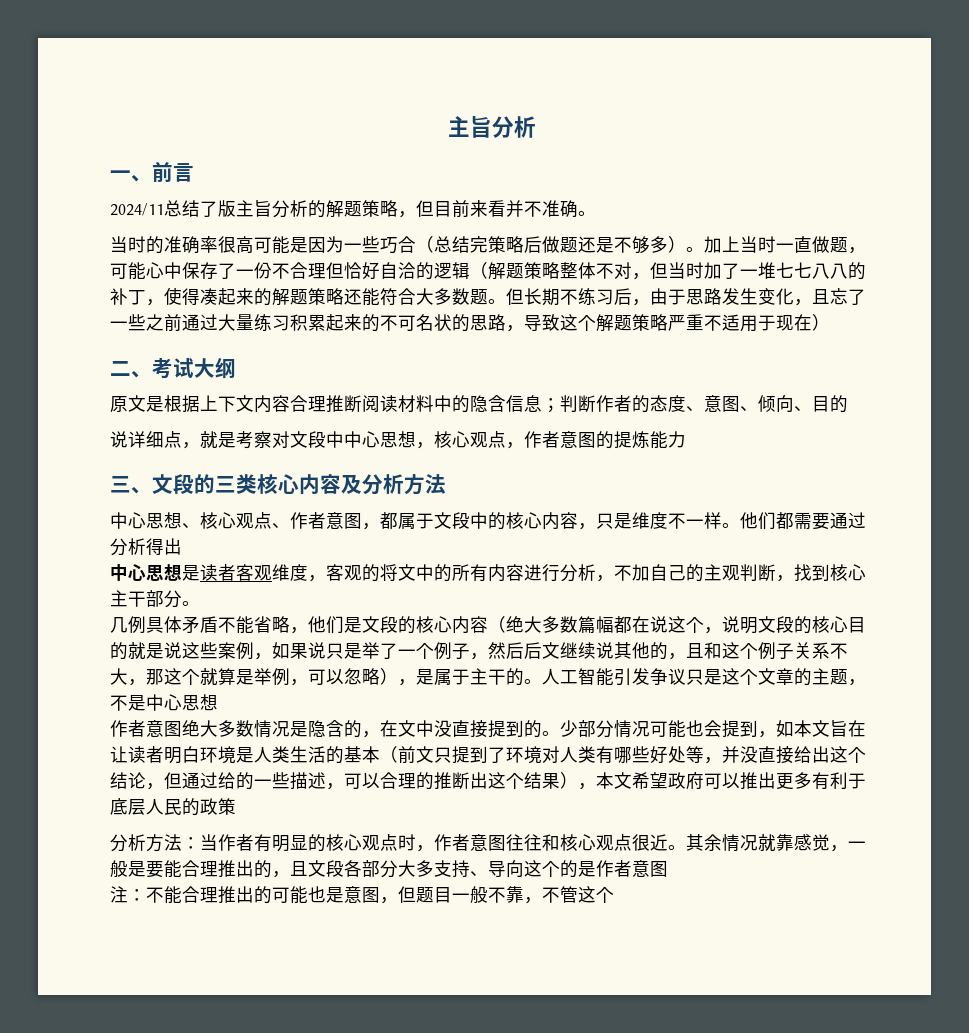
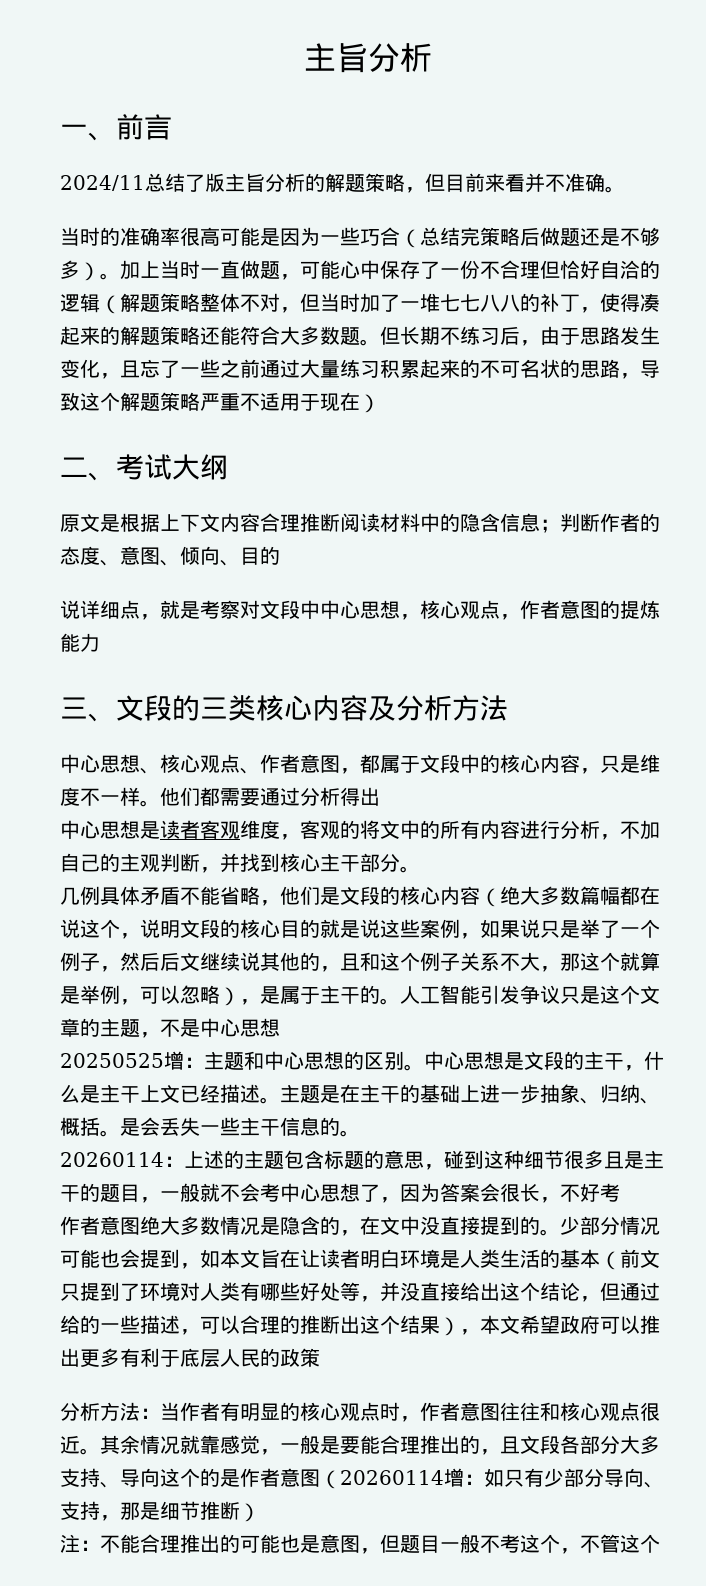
- 中心思想是读者客观维度，客观的将文中的所有内容进行分析，不加自己的主观判断，找到核心主干部分。
+ 中心思想是读者客观维度，客观的将文中的所有内容进行分析，不加自己的主观判断，并找到核心主干部分。
+ 20250525增：主题和中心思想的区别。中心思想是文段的主干，什么是主干上文已经描述。主题是在主干的基础上进一步抽象、归纳、概括。是会丢失一些主干信息的。
+ 20260114：上述的主题包含标题的意思，碰到这种细节很多且是主干的题目，一般就不会考中心思想了，因为答案会很长，不好考
- 其余情况就靠感觉，一般是要能合理推出的，且文段各部分大多支持、导向这个的是作者意图
+ 其余情况就靠感觉，一般是要能合理推出的，且文段各部分大多支持、导向这个的是作者意图（20260114增：如只有少部分导向、支持，那是细节推断）
- 注：不能合理推出的可能也是意图，但题目一般不靠，不管这个
+ 注：不能合理推出的可能也是意图，但题目一般不考这个，不管这个

